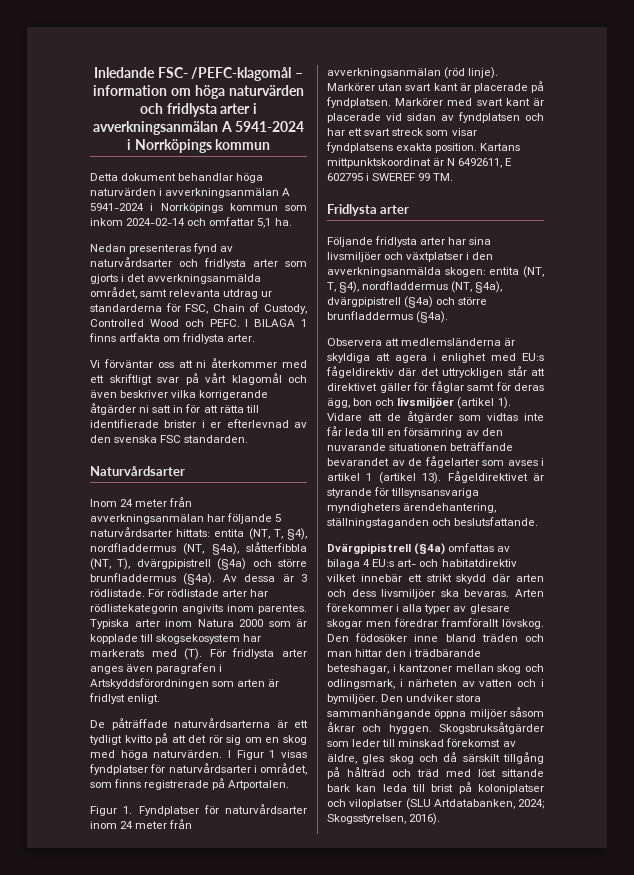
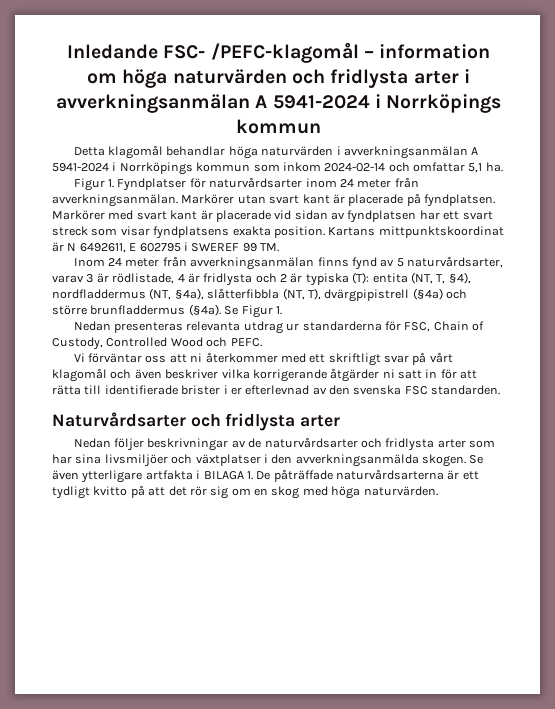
- Detta dokument behandlar höga naturvärden i avverkningsanmälan A 5941-2024 i Norrköpings kommun som inkom 2024-02-14 och omfattar 5,1 ha.
+ Detta klagomål behandlar höga naturvärden i avverkningsanmälan A 5941-2024 i Norrköpings kommun som inkom 2024-02-14 och omfattar 5,1 ha.
- Nedan presenteras fynd av naturvårdsarter och fridlysta arter som gjorts i det avverkningsanmälda området, samt relevanta utdrag ur standarderna för FSC, Chain of Custody, Controlled Wood och PEFC. I BILAGA 1 finns artfakta om fridlysta arter.
+ Figur 1. Fyndplatser för naturvårdsarter inom 24 meter från avverkningsanmälan. Markörer utan svart kant är placerade på fyndplatsen. Markörer med svart kant är placerade vid sidan av fyndplatsen har ett svart streck som visar fyndplatsens exakta position. Kartans mittpunktskoordinat är N 6492611, E 602795 i SWEREF 99 TM.
+ Inom 24 meter från avverkningsanmälan finns fynd av 5 naturvårdsarter, varav 3 är rödlistade, 4 är fridlysta och 2 är typiska (T): entita (NT, T, §4), nordfladdermus (NT, §4a), slåtterfibbla (NT, T), dvärgpipistrell (§4a) och större brunfladdermus (§4a). Se Figur 1.
+ Nedan presenteras relevanta utdrag ur standarderna för FSC, Chain of Custody, Controlled Wood och PEFC.
- Naturvårdsarter
- Inom 24 meter från avverkningsanmälan har följande 5 naturvårdsarter hittats: entita (NT, T, §4), nordfladdermus (NT, §4a), slåtterfibbla (NT, T), dvärgpipistrell (§4a) och större brunfladdermus (§4a). Av dessa är 3 rödlistade. För rödlistade arter har rödlistekategorin angivits inom parentes. Typiska arter inom Natura 2000 som är kopplade till skogsekosystem har markerats med (T). För fridlysta arter anges även paragrafen i Artskyddsförordningen som arten är fridlyst enligt.
- De påträffade naturvårdsarterna är ett tydligt kvitto på att det rör sig om en skog med höga naturvärden. I Figur 1 visas fyndplatser för naturvårdsarter i området, som finns registrerade på Artportalen.
- Figur 1. Fyndplatser för naturvårdsarter inom 24 meter från avverkningsanmälan (röd linje). Markörer utan svart kant är placerade på fyndplatsen. Markörer med svart kant är placerade vid sidan av fyndplatsen och har ett svart streck som visar fyndplatsens exakta position. Kartans mittpunktskoordinat är N 6492611, E 602795 i SWEREF 99 TM.
- Fridlysta arter
- Följande fridlysta arter har sina livsmiljöer och växtplatser i den avverkningsanmälda skogen: entita (NT, T, §4), nordfladdermus (NT, §4a), dvärgpipistrell (§4a) och större brunfladdermus (§4a).
- Observera att medlemsländerna är skyldiga att agera i enlighet med EU:s fågeldirektiv där det uttryckligen står att direktivet gäller för fåglar samt för deras ägg, bon och livsmiljöer (artikel 1). Vidare att de åtgärder som vidtas inte får leda till en försämring av den nuvarande situationen beträffande bevarandet av de fågelarter som avses i artikel 1 (artikel 13). Fågeldirektivet är styrande för tillsynsansvariga myndigheters ärendehantering, ställningstaganden och beslutsfattande.
- Dvärgpipistrell (§4a) omfattas av bilaga 4 EU:s art- och habitatdirektiv vilket innebär ett strikt skydd där arten och dess livsmiljöer ska bevaras. Arten förekommer i alla typer av glesare skogar men föredrar framförallt lövskog. Den födosöker inne bland träden och man hittar den i trädbärande beteshagar, i kantzoner mellan skog och odlingsmark, i närheten av vatten och i bymiljöer. Den undviker stora sammanhängande öppna miljöer såsom åkrar och hyggen. Skogsbruksåtgärder som leder till minskad förekomst av äldre, gles skog och då särskilt tillgång på hålträd och träd med löst sittande bark kan leda till brist på koloniplatser och viloplatser (SLU Artdatabanken, 2024; Skogsstyrelsen, 2016).
+ Naturvårdsarter och fridlysta arter
+ Nedan följer beskrivningar av de naturvårdsarter och fridlysta arter som har sina livsmiljöer och växtplatser i den avverkningsanmälda skogen. Se även ytterligare artfakta i BILAGA 1. De påträffade naturvårdsarterna är ett tydligt kvitto på att det rör sig om en skog med höga naturvärden.

